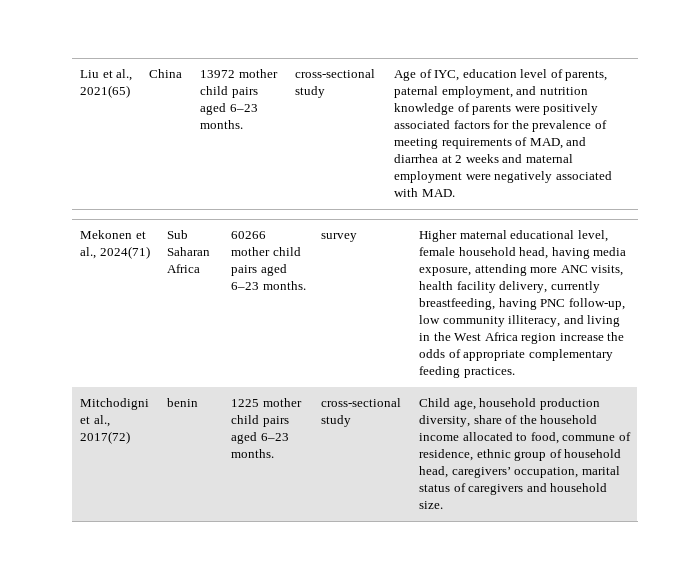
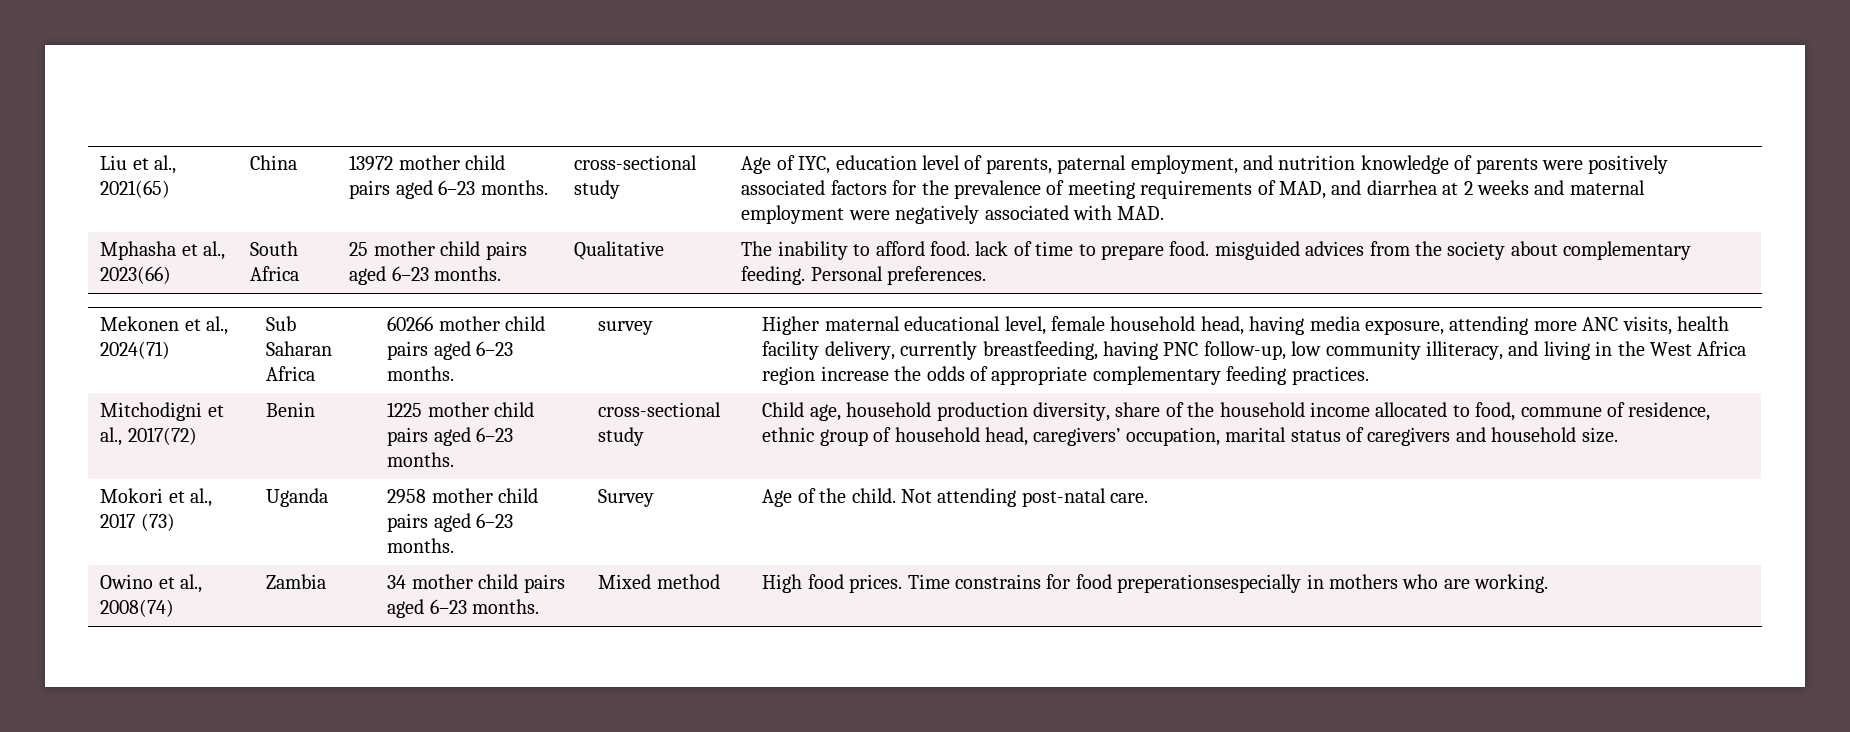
+ Mphasha et al., 2023(66) | South Africa | 25 mother child pairs aged 6–23 months. | Qualitative | The inability to afford food. lack of time to prepare food. misguided advices from the society about complementary feeding. Personal preferences.
- benin
+ Benin
+ Mokori et al., 2017 (73) | Uganda | 2958 mother child pairs aged 6–23 months. | Survey | Age of the child. Not attending post-natal care.
+ Owino et al., 2008(74) | Zambia | 34 mother child pairs aged 6–23 months. | Mixed method | High food prices. Time constrains for food preperationsespecially in mothers who are working.

